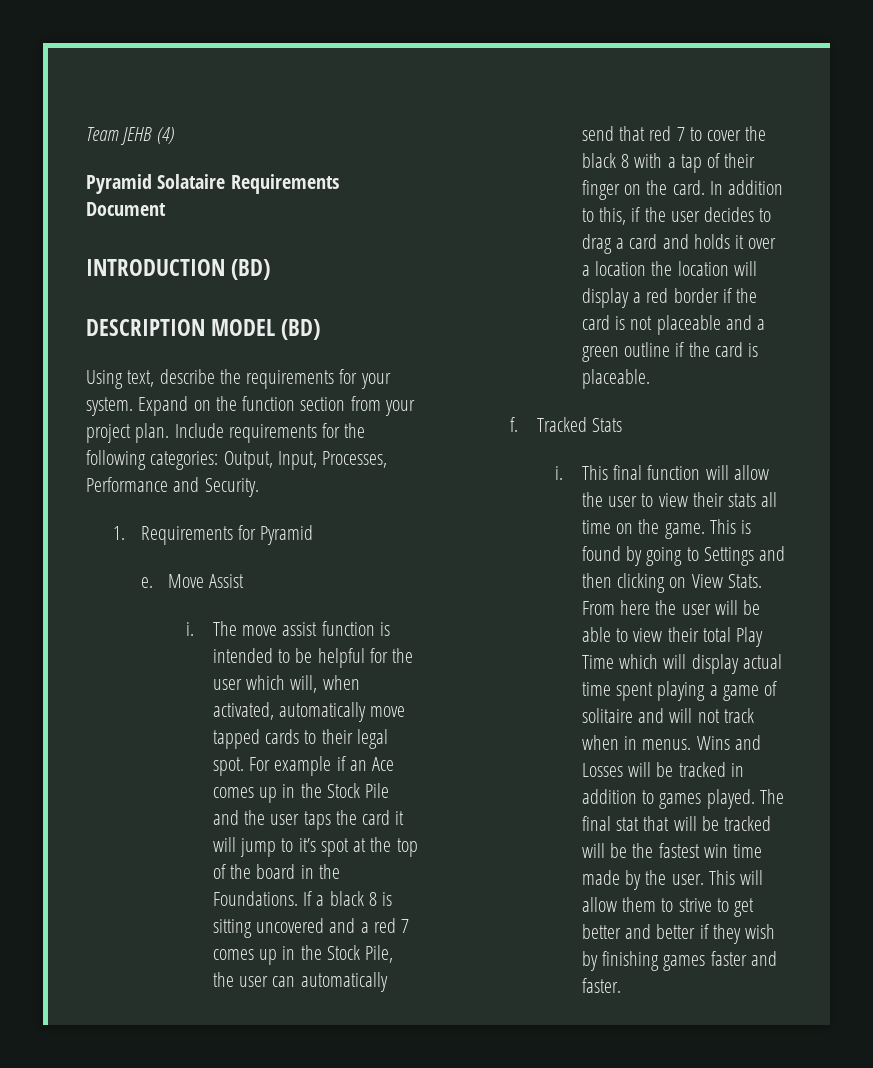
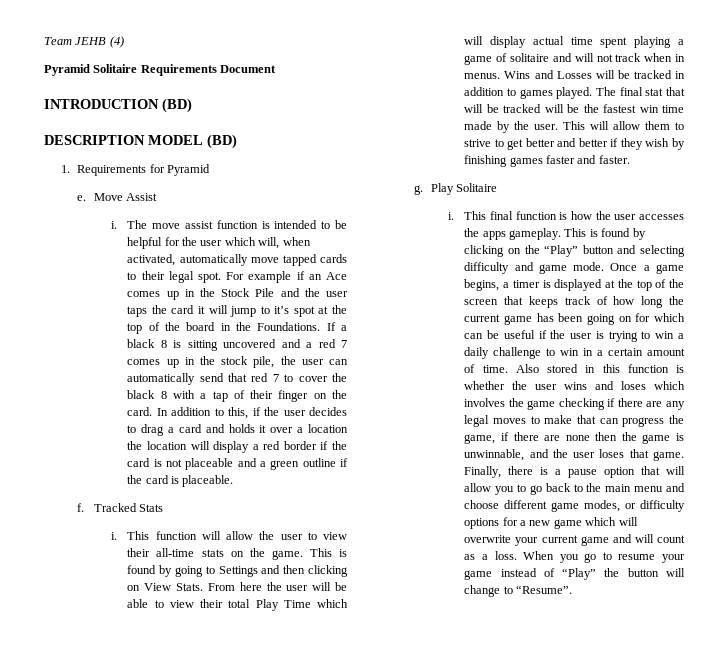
- Pyramid Solataire Requirements Document
+ Pyramid Solitaire Requirements Document
- Using text, describe the requirements for your system. Expand on the function section from your project plan. Include requirements for the following categories: Output, Input, Processes, Performance and Security.
- If a black 8 is sitting uncovered and a red 7 comes up in the Stock Pile, the user can automatically send that red 7 to cover the black 8 with a tap of their finger on the card.
+ If a black 8 is sitting uncovered and a red 7 comes up in the stock pile, the user can automatically send that red 7 to cover the black 8 with a tap of their finger on the card.
- This final function will allow the user to view their stats all time on the game.
+ This function will allow the user to view their all-time stats on the game.
+ g. Play Solitaire
+ i. This final function is how the user accesses the apps gameplay. This is found by clicking on the “Play” button and selecting difficulty and game mode. Once a game begins, a timer is displayed at the top of the screen that keeps track of how long the current game has been going on for which can be useful if the user is trying to win a daily challenge to win in a certain amount of time. Also stored in this function is whether the user wins and loses which involves the game checking if there are any legal moves to make that can progress the game, if there are none then the game is unwinnable, and the user loses that game. Finally, there is a pause option that will allow you to go back to the main menu and choose different game modes, or difficulty options for a new game which will overwrite your current game and will count as a loss. When you go to resume your game instead of “Play” the button will change to “Resume”.

